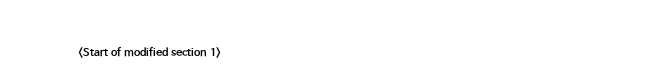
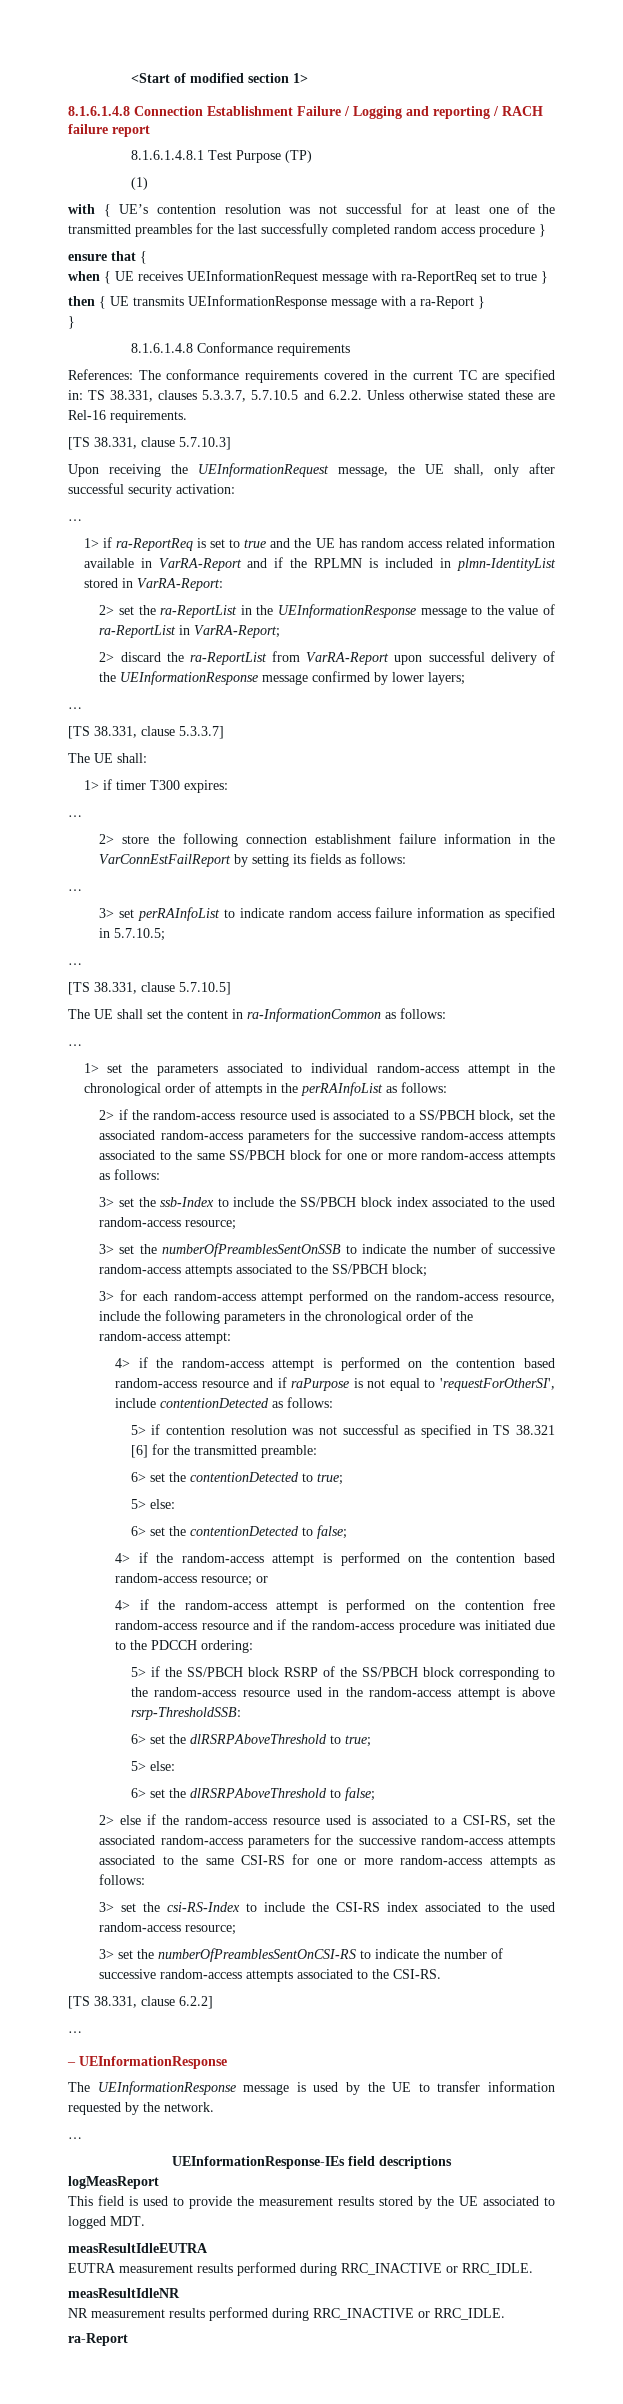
+ 8.1.6.1.4.8 Connection Establishment Failure / Logging and reporting / RACH failure report
+ 8.1.6.1.4.8.1 Test Purpose (TP)
+ (1)
+ with { UE’s contention resolution was not successful for at least one of the transmitted preambles for the last successfully completed random access procedure }
+ ensure that {
+ when { UE receives UEInformationRequest message with ra-ReportReq set to true }
+ then { UE transmits UEInformationResponse message with a ra-Report }
+ }
+ 8.1.6.1.4.8 Conformance requirements
+ References: The conformance requirements covered in the current TC are specified in: TS 38.331, clauses 5.3.3.7, 5.7.10.5 and 6.2.2. Unless otherwise stated these are Rel-16 requirements.
+ [TS 38.331, clause 5.7.10.3]
+ Upon receiving the UEInformationRequest message, the UE shall, only after successful security activation:
+ …
+ 1> if ra-ReportReq is set to true and the UE has random access related information available in VarRA-Report and if the RPLMN is included in plmn-IdentityList stored in VarRA-Report:
+ 2> set the ra-ReportList in the UEInformationResponse message to the value of ra-ReportList in VarRA-Report;
+ 2> discard the ra-ReportList from VarRA-Report upon successful delivery of the UEInformationResponse message confirmed by lower layers;
+ …
+ [TS 38.331, clause 5.3.3.7]
+ The UE shall:
+ 1> if timer T300 expires:
+ …
+ 2> store the following connection establishment failure information in the VarConnEstFailReport by setting its fields as follows:
+ …
+ 3> set perRAInfoList to indicate random access failure information as specified in 5.7.10.5;
+ …
+ [TS 38.331, clause 5.7.10.5]
+ The UE shall set the content in ra-InformationCommon as follows:
+ …
+ 1> set the parameters associated to individual random-access attempt in the chronological order of attempts in the perRAInfoList as follows:
+ 2> if the random-access resource used is associated to a SS/PBCH block, set the associated random-access parameters for the successive random-access attempts associated to the same SS/PBCH block for one or more random-access attempts as follows:
+ 3> set the ssb-Index to include the SS/PBCH block index associated to the used random-access resource;
+ 3> set the numberOfPreamblesSentOnSSB to indicate the number of successive random-access attempts associated to the SS/PBCH block;
+ 3> for each random-access attempt performed on the random-access resource, include the following parameters in the chronological order of the random-access attempt:
+ 4> if the random-access attempt is performed on the contention based random-access resource and if raPurpose is not equal to 'requestForOtherSI', include contentionDetected as follows:
+ 5> if contention resolution was not successful as specified in TS 38.321 [6] for the transmitted preamble:
+ 6> set the contentionDetected to true;
+ 5> else:
+ 6> set the contentionDetected to false;
+ 4> if the random-access attempt is performed on the contention based random-access resource; or
+ 4> if the random-access attempt is performed on the contention free random-access resource and if the random-access procedure was initiated due to the PDCCH ordering:
+ 5> if the SS/PBCH block RSRP of the SS/PBCH block corresponding to the random-access resource used in the random-access attempt is above rsrp-ThresholdSSB:
+ 6> set the dlRSRPAboveThreshold to true;
+ 5> else:
+ 6> set the dlRSRPAboveThreshold to false;
+ 2> else if the random-access resource used is associated to a CSI-RS, set the associated random-access parameters for the successive random-access attempts associated to the same CSI-RS for one or more random-access attempts as follows:
+ 3> set the csi-RS-Index to include the CSI-RS index associated to the used random-access resource;
+ 3> set the numberOfPreamblesSentOnCSI-RS to indicate the number of successive random-access attempts associated to the CSI-RS.
+ [TS 38.331, clause 6.2.2]
+ …
+ – UEInformationResponse
+ The UEInformationResponse message is used by the UE to transfer information requested by the network.
+ …
+ UEInformationResponse-IEs field descriptions
+ logMeasReport
+ This field is used to provide the measurement results stored by the UE associated to logged MDT.
+ measResultIdleEUTRA
+ EUTRA measurement results performed during RRC_INACTIVE or RRC_IDLE.
+ measResultIdleNR
+ NR measurement results performed during RRC_INACTIVE or RRC_IDLE.
+ ra-Report

